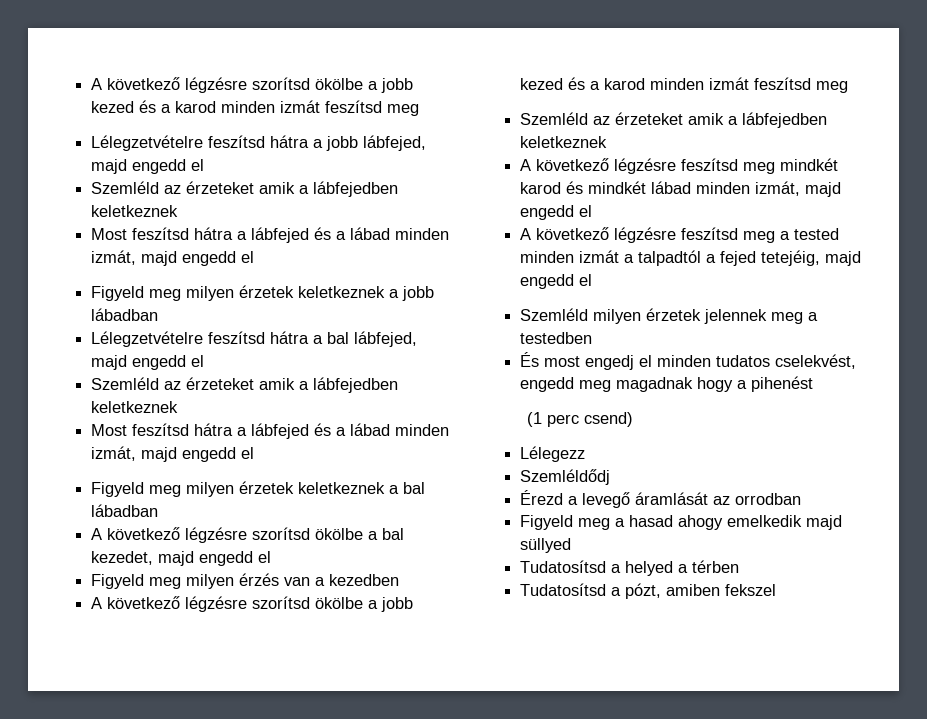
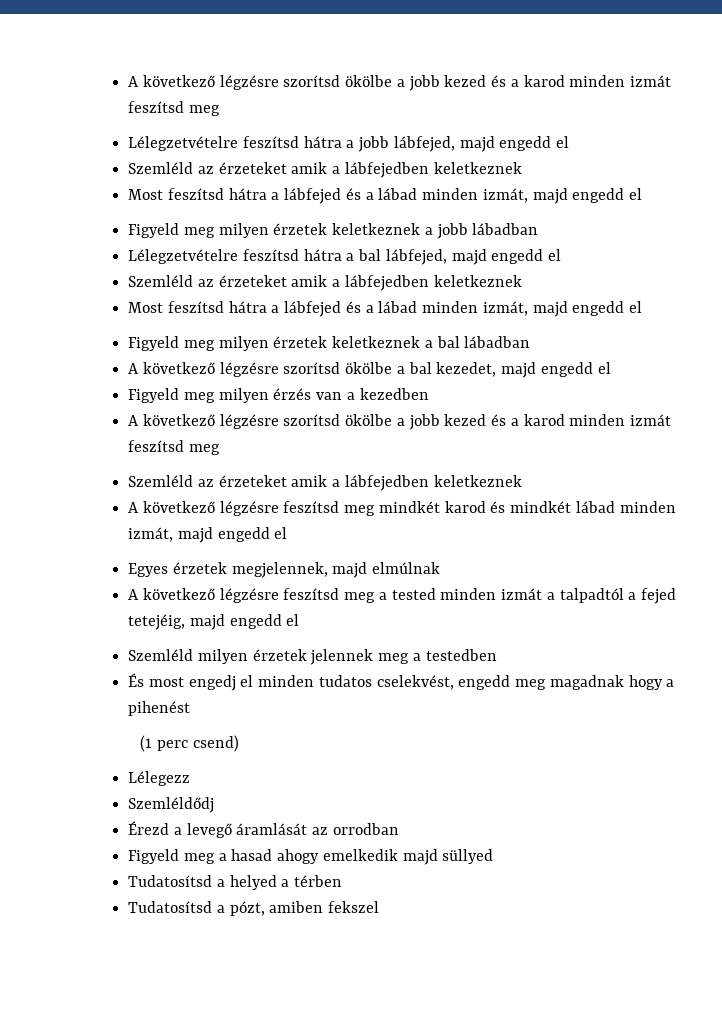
+ Egyes érzetek megjelennek, majd elmúlnak

